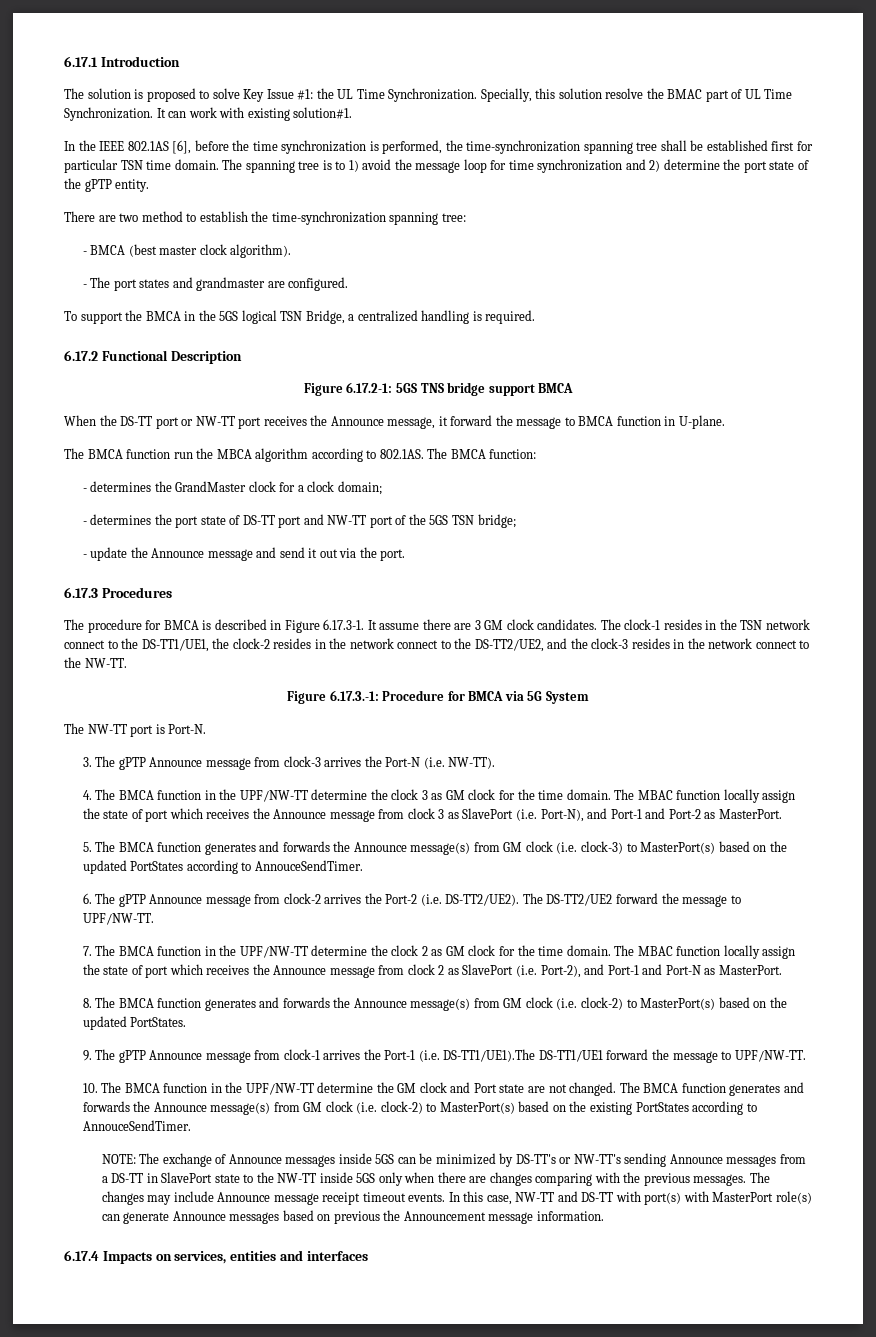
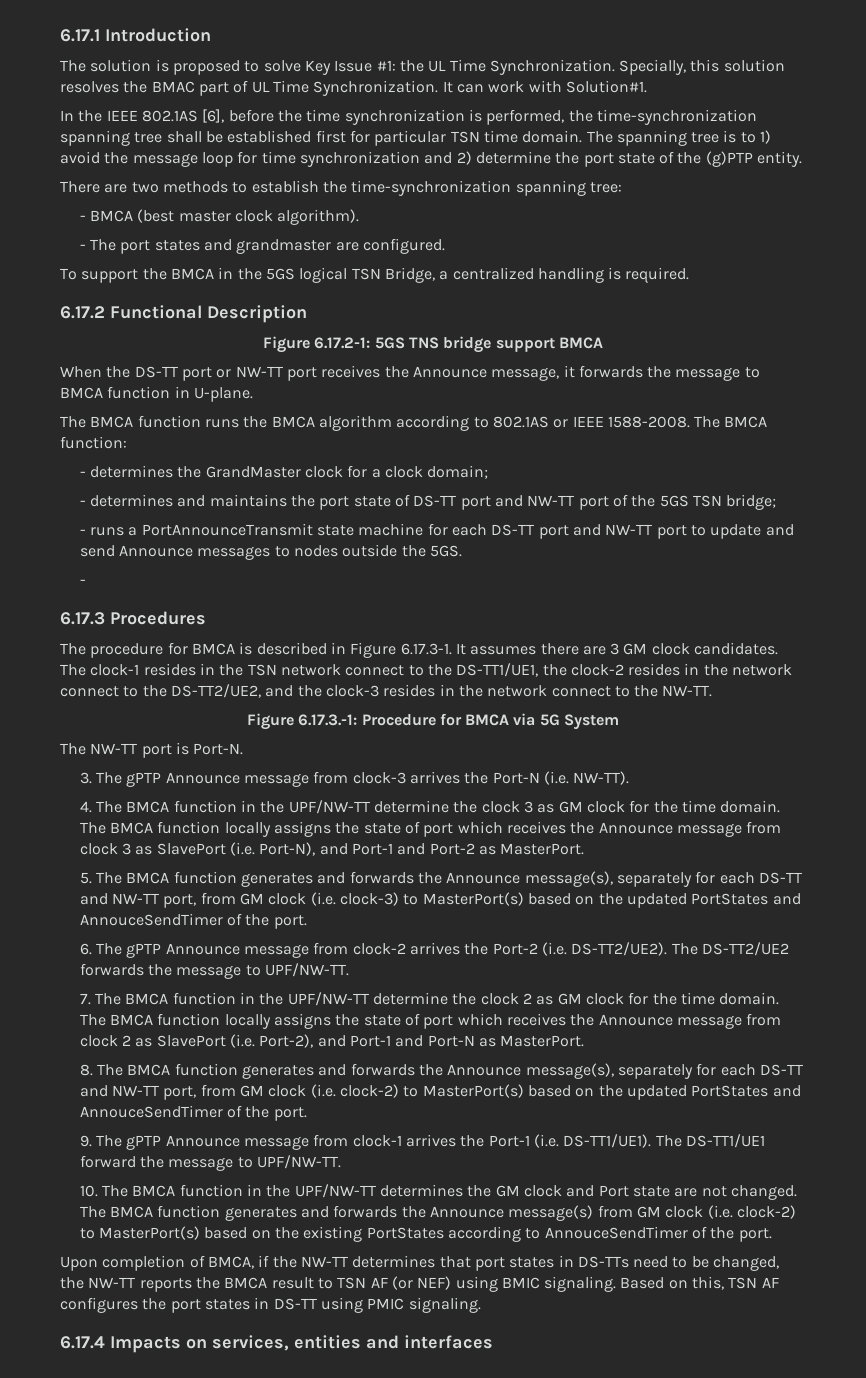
- Specially, this solution resolve the BMAC part of UL Time Synchronization.
+ Specially, this solution resolves the BMAC part of UL Time Synchronization.
- It can work with existing solution#1.
+ It can work with Solution#1.
- The spanning tree is to 1) avoid the message loop for time synchronization and 2) determine the port state of the gPTP entity.
+ The spanning tree is to 1) avoid the message loop for time synchronization and 2) determine the port state of the (g)PTP entity.
- There are two method to establish the time-synchronization spanning tree:
+ There are two methods to establish the time-synchronization spanning tree:
- When the DS-TT port or NW-TT port receives the Announce message, it forward the message to BMCA function in U-plane.
+ When the DS-TT port or NW-TT port receives the Announce message, it forwards the message to BMCA function in U-plane.
- The BMCA function run the MBCA algorithm according to 802.1AS. The BMCA function:
+ The BMCA function runs the BMCA algorithm according to 802.1AS or IEEE 1588-2008. The BMCA function:
- - determines the port state of DS-TT port and NW-TT port of the 5GS TSN bridge;
+ - determines and maintains the port state of DS-TT port and NW-TT port of the 5GS TSN bridge;
- - update the Announce message and send it out via the port.
+ - runs a PortAnnounceTransmit state machine for each DS-TT port and NW-TT port to update and send Announce messages to nodes outside the 5GS.
+ -
- The procedure for BMCA is described in Figure 6.17.3-1. It assume there are 3 GM clock candidates.
+ The procedure for BMCA is described in Figure 6.17.3-1. It assumes there are 3 GM clock candidates.
- The MBAC function locally assign the state of port which receives the Announce message from clock 3 as SlavePort (i.e. Port-N), and Port-1 and Port-2 as MasterPort.
+ The BMCA function locally assigns the state of port which receives the Announce message from clock 3 as SlavePort (i.e. Port-N), and Port-1 and Port-2 as MasterPort.
- 5. The BMCA function generates and forwards the Announce message(s) from GM clock (i.e. clock-3) to MasterPort(s) based on the updated PortStates according to AnnouceSendTimer.
+ 5. The BMCA function generates and forwards the Announce message(s), separately for each DS-TT and NW-TT port, from GM clock (i.e. clock-3) to MasterPort(s) based on the updated PortStates and AnnouceSendTimer of the port.
- The DS-TT2/UE2 forward the message to UPF/NW-TT.
+ The DS-TT2/UE2 forwards the message to UPF/NW-TT.
- The MBAC function locally assign the state of port which receives the Announce message from clock 2 as SlavePort (i.e. Port-2), and Port-1 and Port-N as MasterPort.
+ The BMCA function locally assigns the state of port which receives the Announce message from clock 2 as SlavePort (i.e. Port-2), and Port-1 and Port-N as MasterPort.
- 8. The BMCA function generates and forwards the Announce message(s) from GM clock (i.e. clock-2) to MasterPort(s) based on the updated PortStates.
+ 8. The BMCA function generates and forwards the Announce message(s), separately for each DS-TT and NW-TT port, from GM clock (i.e. clock-2) to MasterPort(s) based on the updated PortStates and AnnouceSendTimer of the port.
- 9. The gPTP Announce message from clock-1 arrives the Port-1 (i.e. DS-TT1/UE1).The DS-TT1/UE1 forward the message to UPF/NW-TT.
+ 9. The gPTP Announce message from clock-1 arrives the Port-1 (i.e. DS-TT1/UE1). The DS-TT1/UE1 forward the message to UPF/NW-TT.
- 10. The BMCA function in the UPF/NW-TT determine the GM clock and Port state are not changed.
+ 10. The BMCA function in the UPF/NW-TT determines the GM clock and Port state are not changed.
- The BMCA function generates and forwards the Announce message(s) from GM clock (i.e. clock-2) to MasterPort(s) based on the existing PortStates according to AnnouceSendTimer.
- NOTE: The exchange of Announce messages inside 5GS can be minimized by DS-TT's or NW-TT's sending Announce messages from a DS-TT in SlavePort state to the NW-TT inside 5GS only when there are changes comparing with the previous messages. The changes may include Announce message receipt timeout events. In this case, NW-TT and DS-TT with port(s) with MasterPort role(s) can generate Announce messages based on previous the Announcement message information.
+ The BMCA function generates and forwards the Announce message(s) from GM clock (i.e. clock-2) to MasterPort(s) based on the existing PortStates according to AnnouceSendTimer of the port.
+ Upon completion of BMCA, if the NW-TT determines that port states in DS-TTs need to be changed, the NW-TT reports the BMCA result to TSN AF (or NEF) using BMIC signaling. Based on this, TSN AF configures the port states in DS-TT using PMIC signaling.

